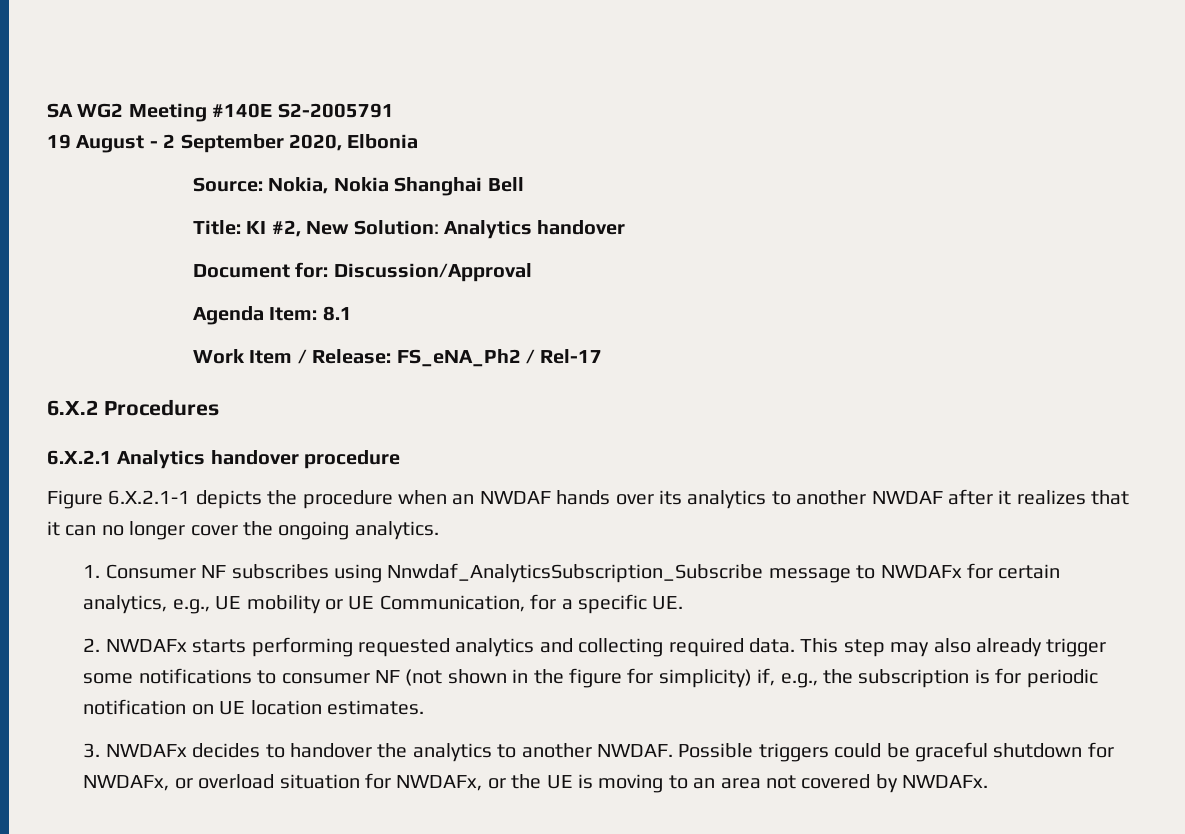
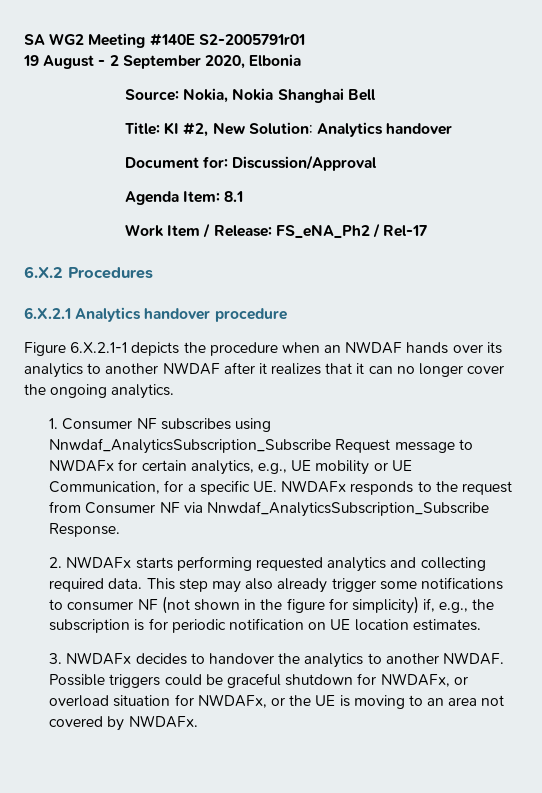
- SA WG2 Meeting #140E S2-2005791
+ SA WG2 Meeting #140E S2-2005791r01
- 1. Consumer NF subscribes using Nnwdaf_AnalyticsSubscription_Subscribe message to NWDAFx for certain analytics, e.g., UE mobility or UE Communication, for a specific UE.
+ 1. Consumer NF subscribes using Nnwdaf_AnalyticsSubscription_Subscribe Request message to NWDAFx for certain analytics, e.g., UE mobility or UE Communication, for a specific UE. NWDAFx responds to the request from Consumer NF via Nnwdaf_AnalyticsSubscription_Subscribe Response.

